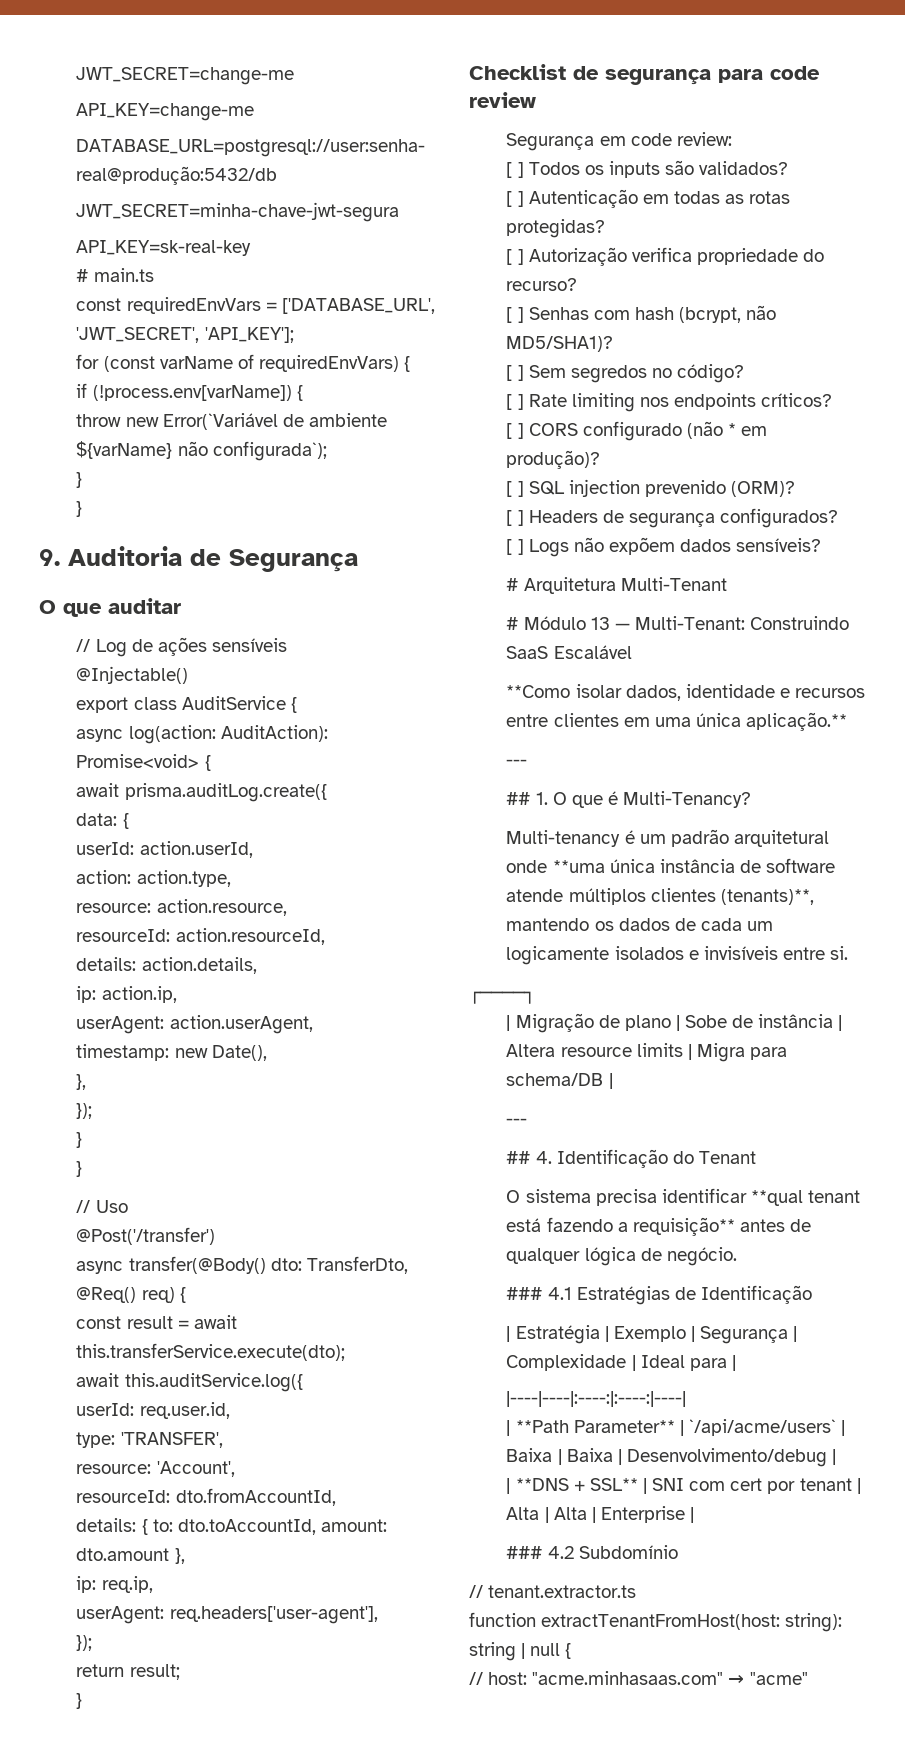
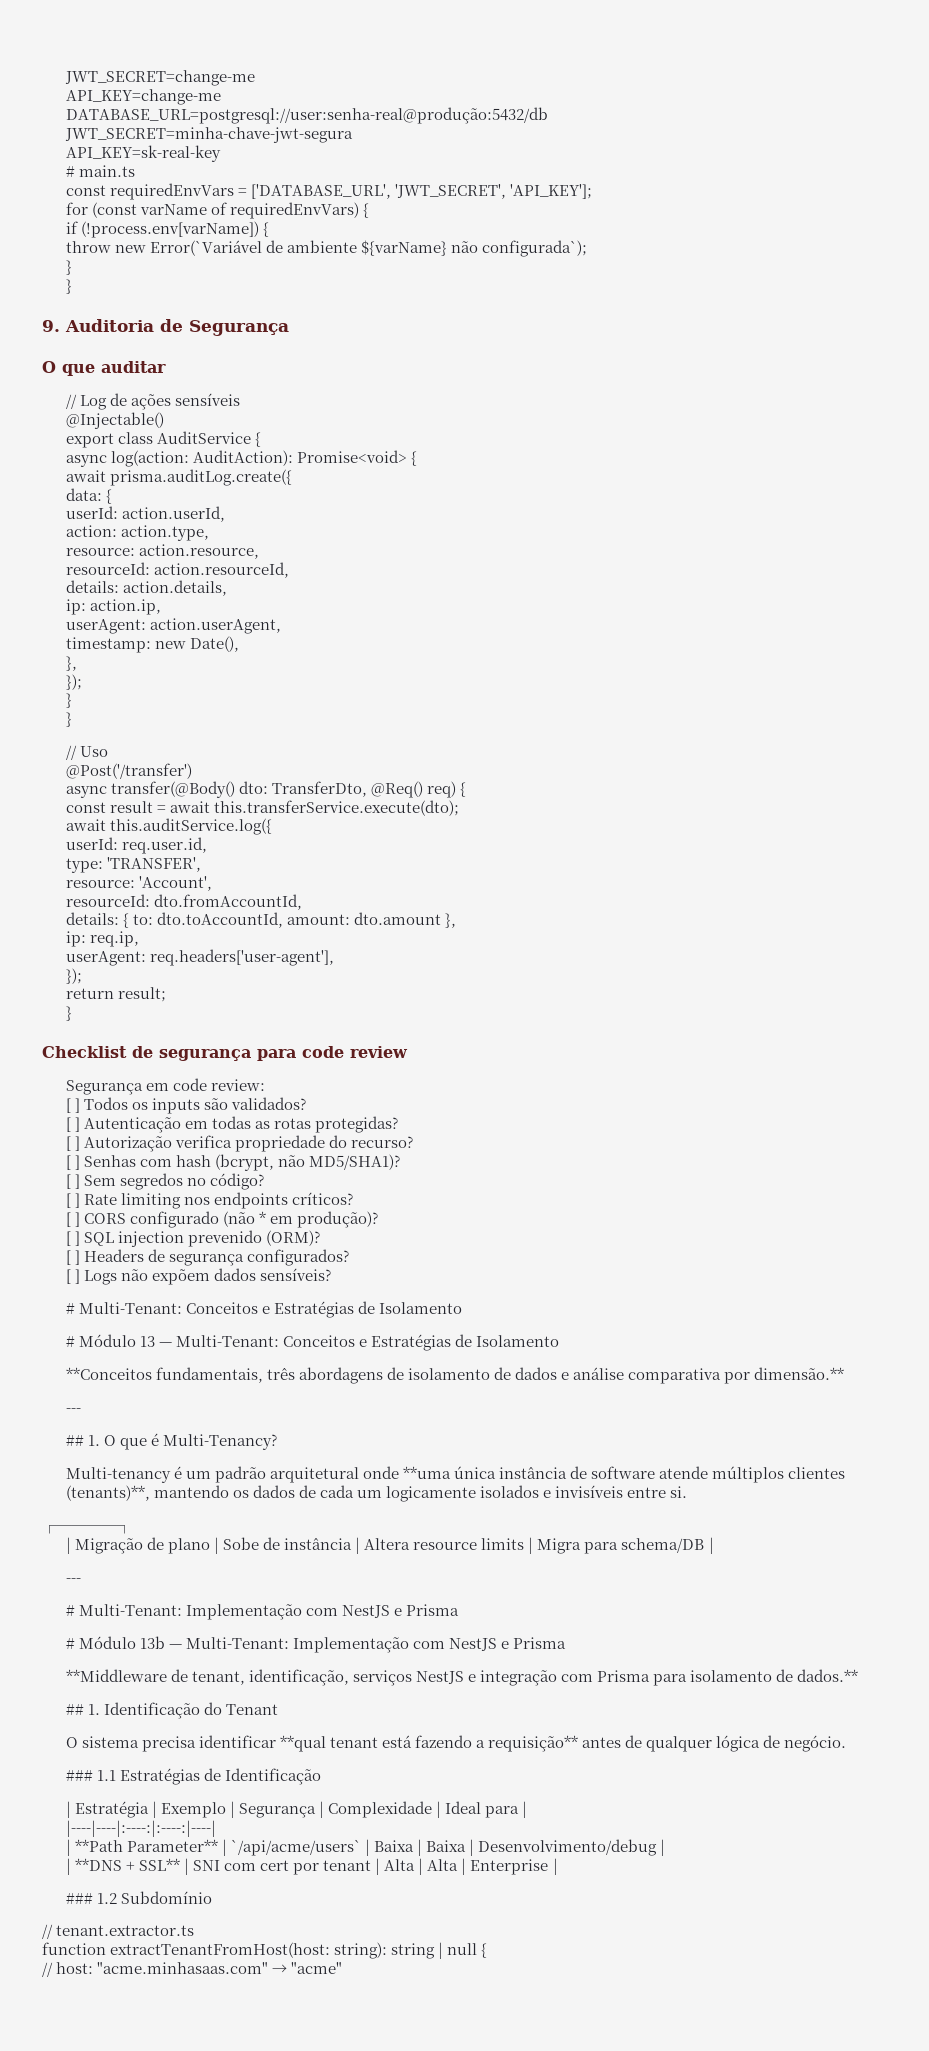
- # Arquitetura Multi-Tenant
+ # Multi-Tenant: Conceitos e Estratégias de Isolamento
- # Módulo 13 — Multi-Tenant: Construindo SaaS Escalável
- **Como isolar dados, identidade e recursos entre clientes em uma única aplicação.**
+ # Módulo 13 — Multi-Tenant: Conceitos e Estratégias de Isolamento
+ **Conceitos fundamentais, três abordagens de isolamento de dados e análise comparativa por dimensão.**
- ## 4. Identificação do Tenant
+ # Multi-Tenant: Implementação com NestJS e Prisma
+ # Módulo 13b — Multi-Tenant: Implementação com NestJS e Prisma
+ **Middleware de tenant, identificação, serviços NestJS e integração com Prisma para isolamento de dados.**
+ ## 1. Identificação do Tenant
- ### 4.1 Estratégias de Identificação
+ ### 1.1 Estratégias de Identificação
- ### 4.2 Subdomínio
+ ### 1.2 Subdomínio

